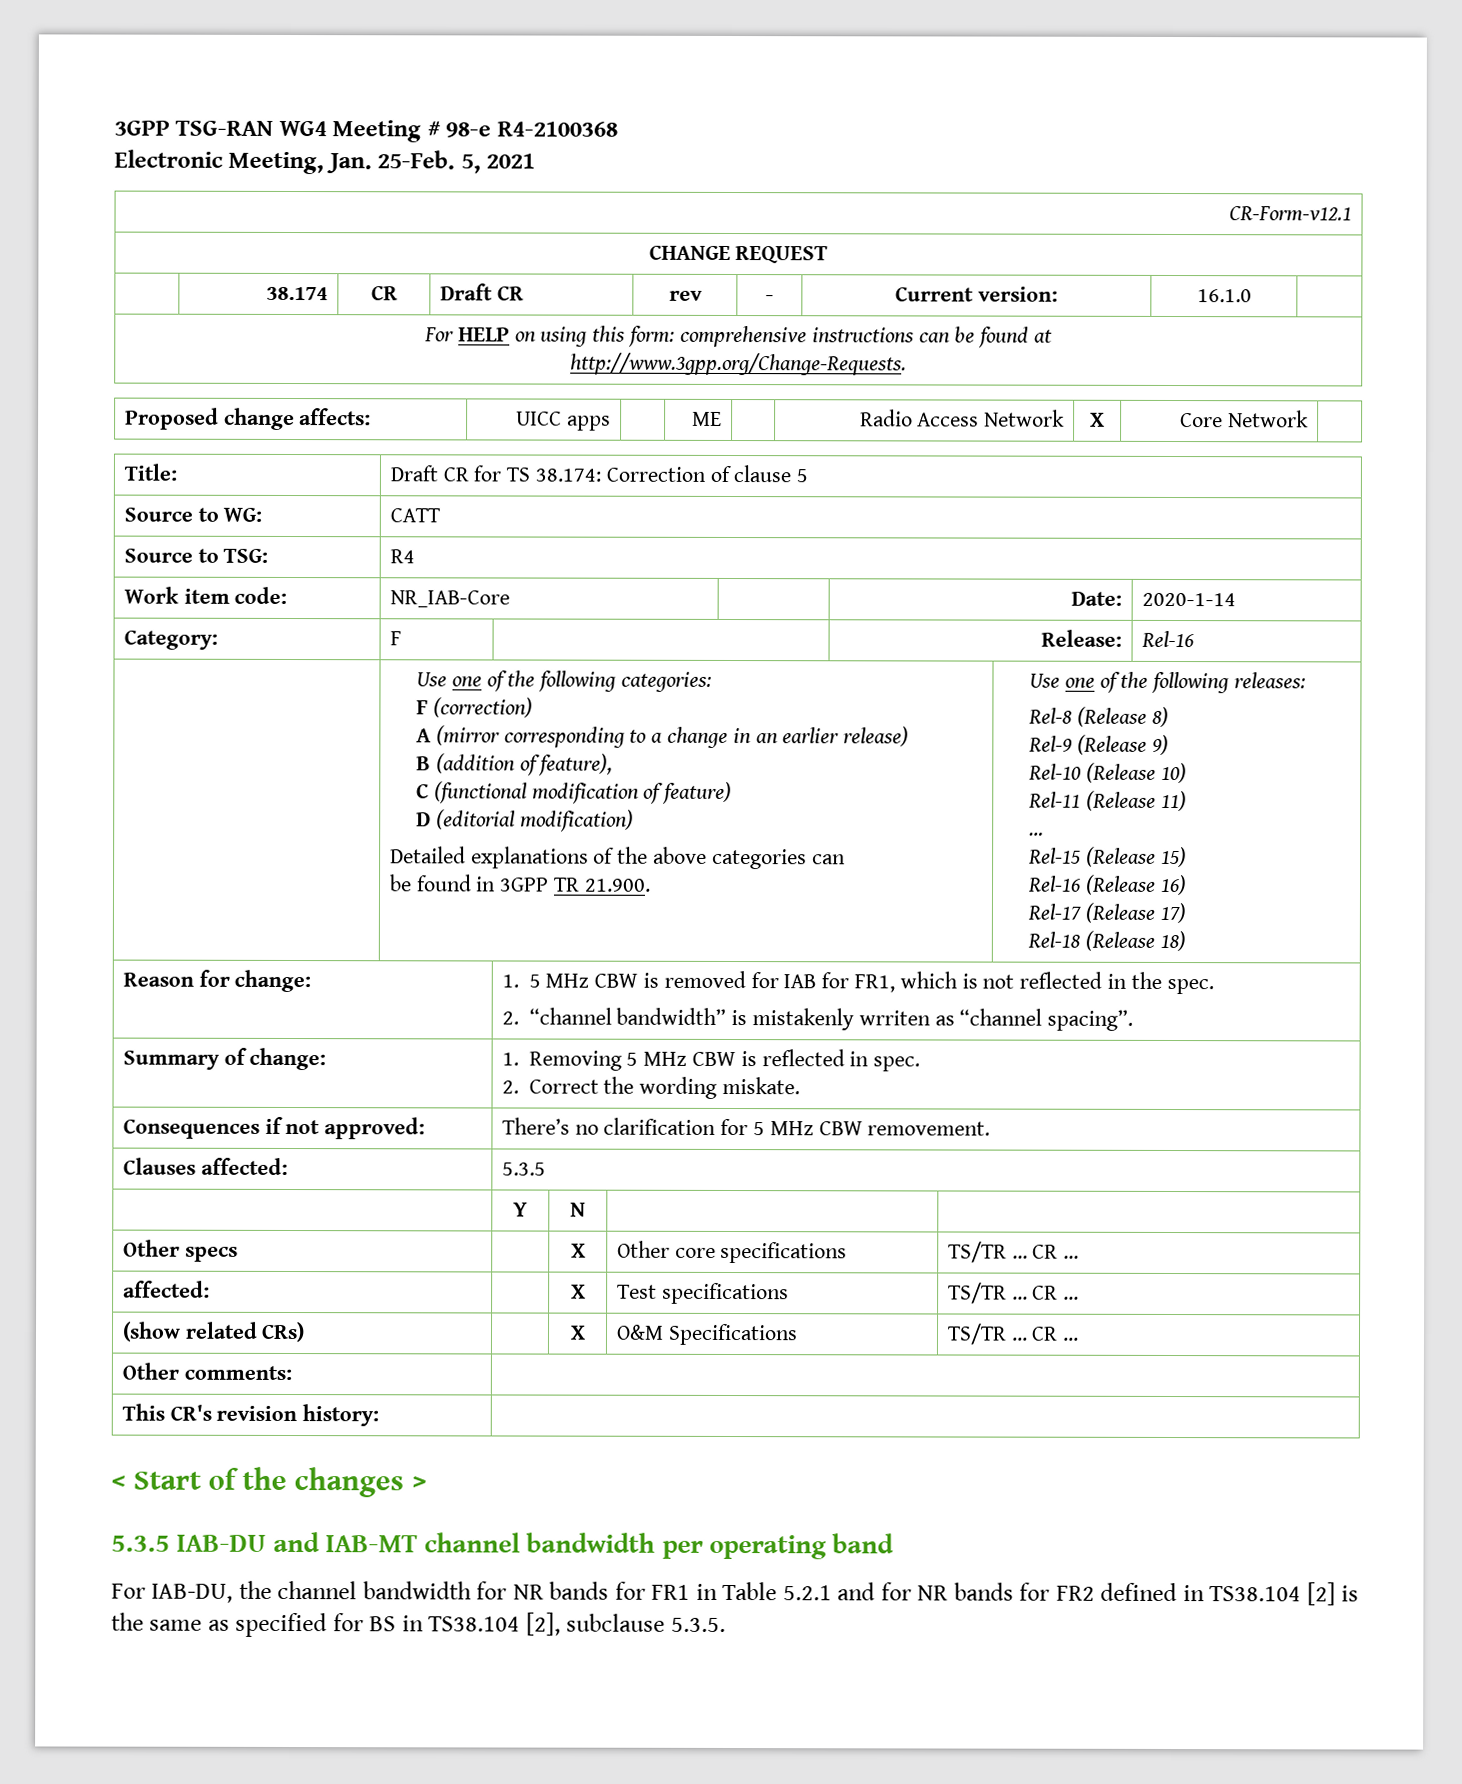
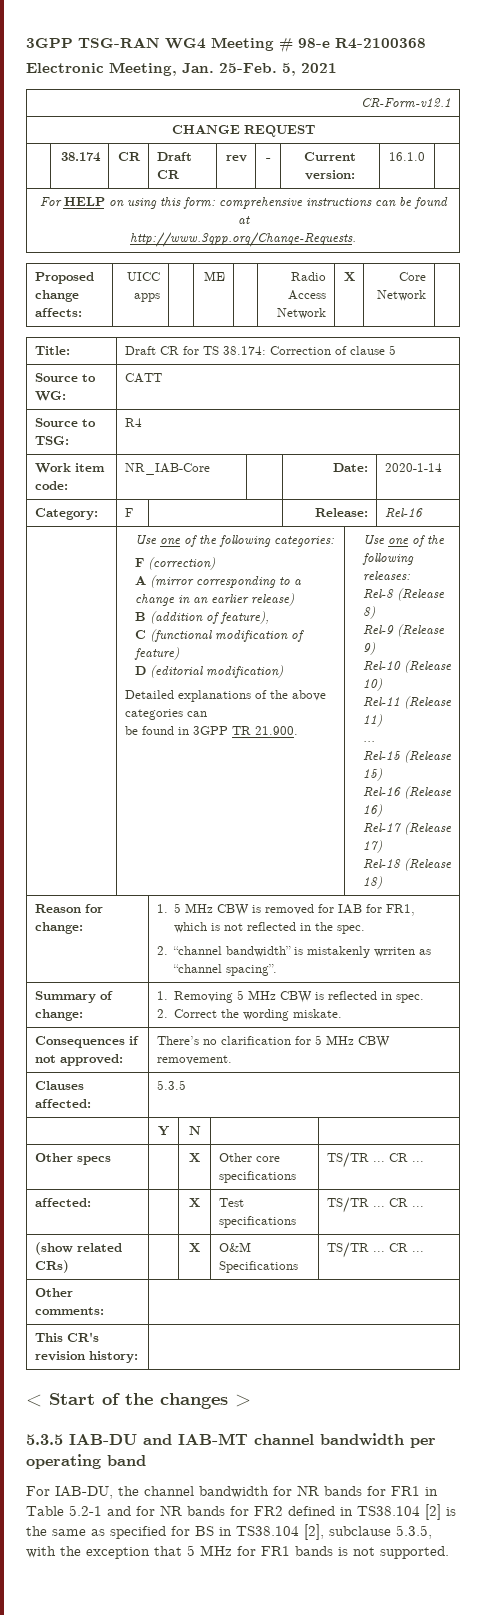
- For IAB-DU, the channel bandwidth for NR bands for FR1 in Table 5.2.1 and for NR bands for FR2 defined in TS38.104 [2] is the same as specified for BS in TS38.104 [2], subclause 5.3.5.
+ For IAB-DU, the channel bandwidth for NR bands for FR1 in Table 5.2-1 and for NR bands for FR2 defined in TS38.104 [2] is the same as specified for BS in TS38.104 [2], subclause 5.3.5, with the exception that 5 MHz for FR1 bands is not supported.

